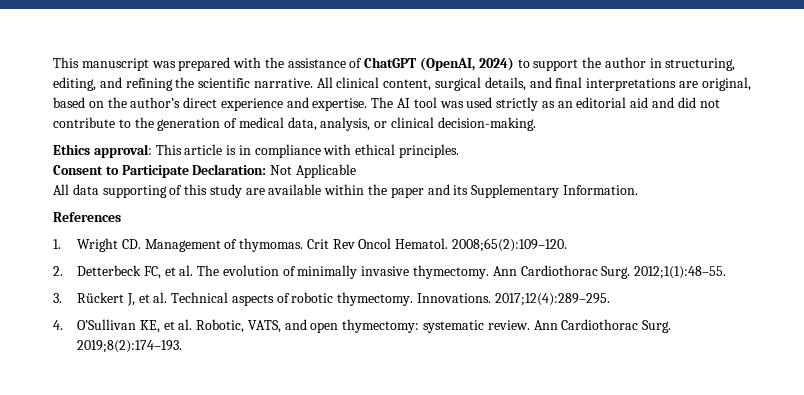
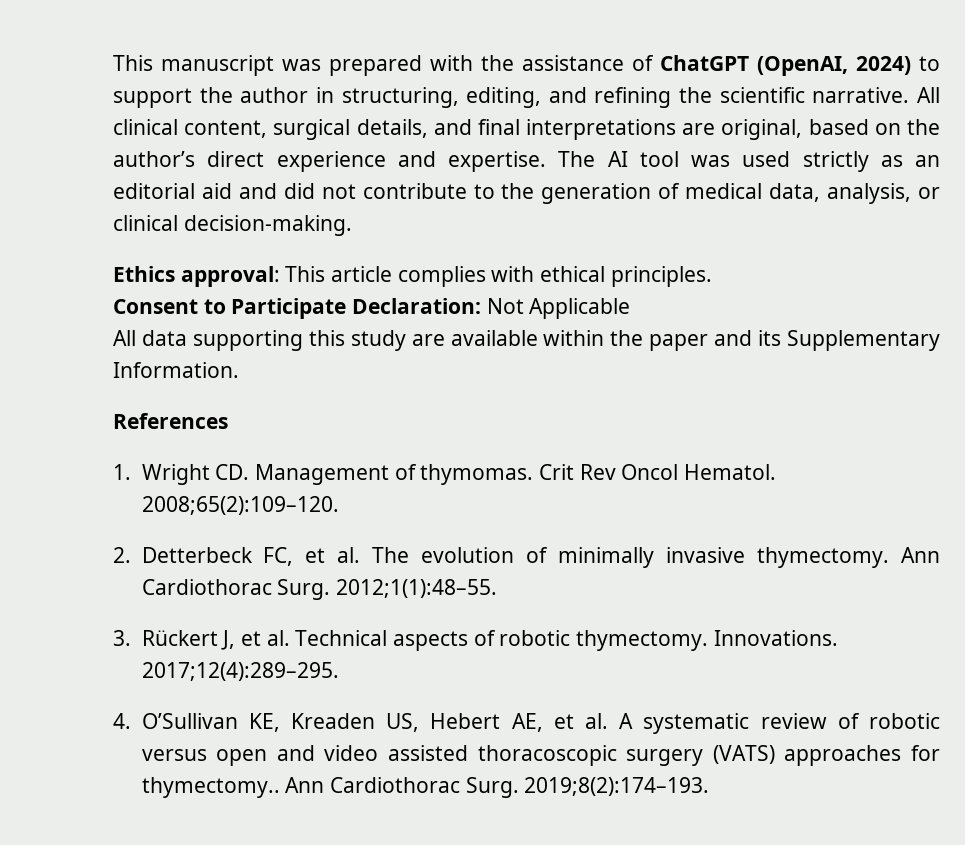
- Ethics approval: This article is in compliance with ethical principles.
+ Ethics approval: This article complies with ethical principles.
- All data supporting of this study are available within the paper and its Supplementary Information.
+ All data supporting this study are available within the paper and its Supplementary Information.
- 4. O’Sullivan KE, et al. Robotic, VATS, and open thymectomy: systematic review.
+ 4. O’Sullivan KE, Kreaden US, Hebert AE, et al. A systematic review of robotic versus open and video assisted thoracoscopic surgery (VATS) approaches for thymectomy..

